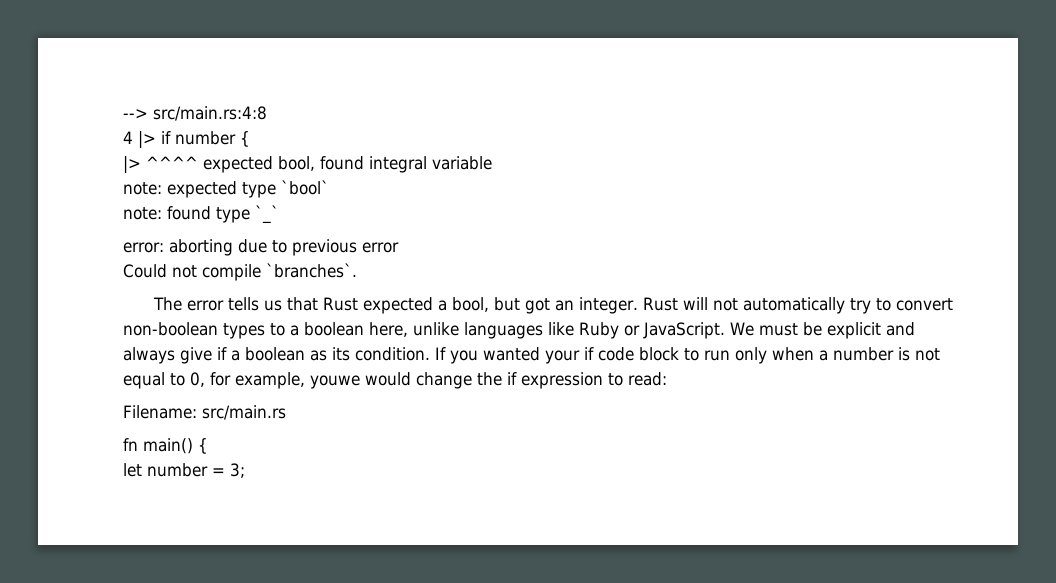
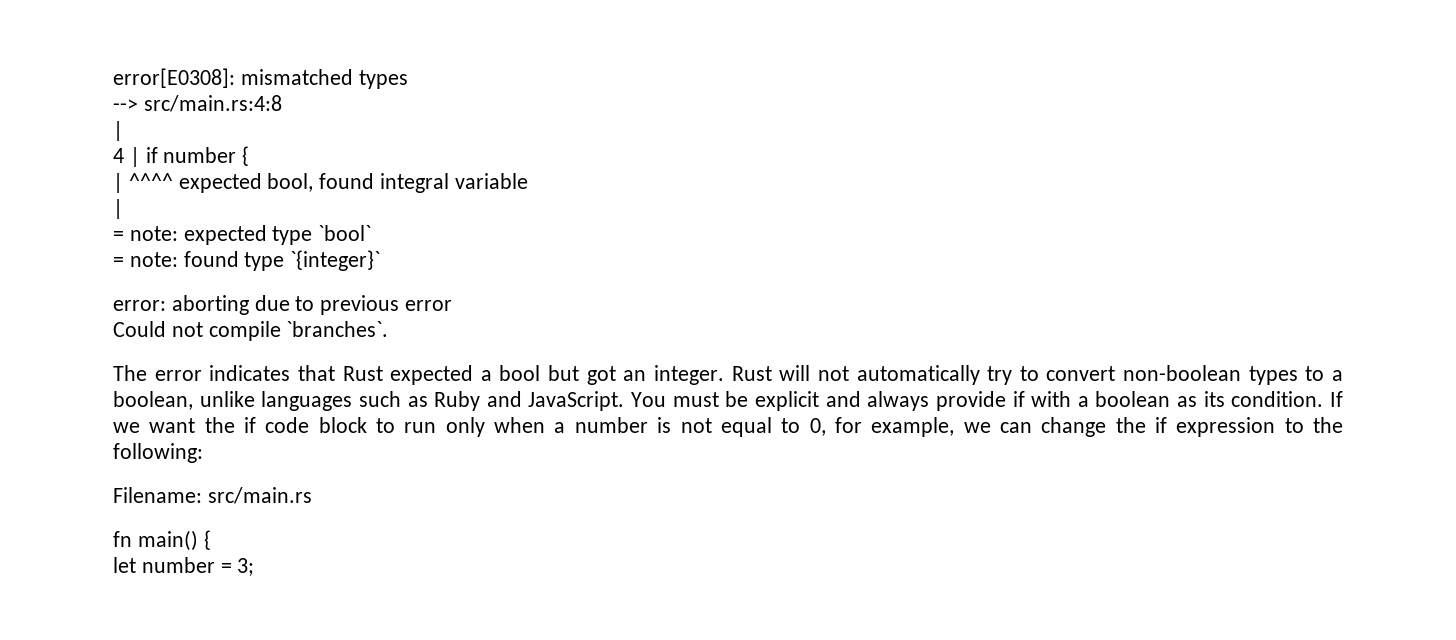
+ error[E0308]: mismatched types
  --> src/main.rs:4:8
+ |
- 4 |> if number {
+ 4 | if number {
- |> ^^^^ expected bool, found integral variable
- note: expected type `bool`
+ | ^^^^ expected bool, found integral variable
+ |
+ = note: expected type `bool`
- note: found type `_`
+ = note: found type `{integer}`
- The error tells us that Rust expected a bool, but got an integer.
+ The error indicates that Rust expected a bool but got an integer.
- Rust will not automatically try to convert non-boolean types to a boolean here, unlike languages like Ruby or JavaScript. We must be explicit and always give if a boolean as its condition.
+ Rust will not automatically try to convert non-boolean types to a boolean, unlike languages such as Ruby and JavaScript. You must be explicit and always provide if with a boolean as its condition.
- If you wanted your if code block to run only when a number is not equal to 0, for example, youwe would change the if expression to read:
+ If we want the if code block to run only when a number is not equal to 0, for example, we can change the if expression to the following:

